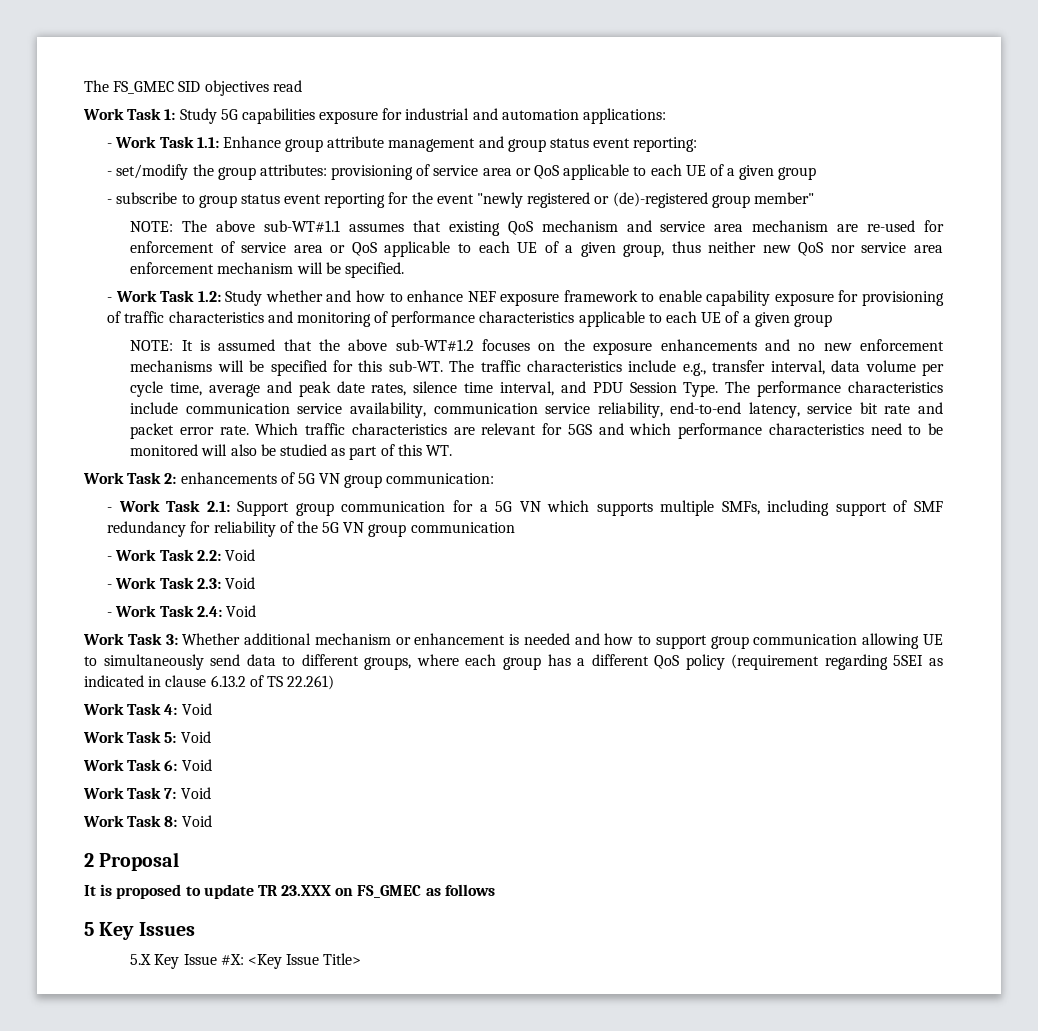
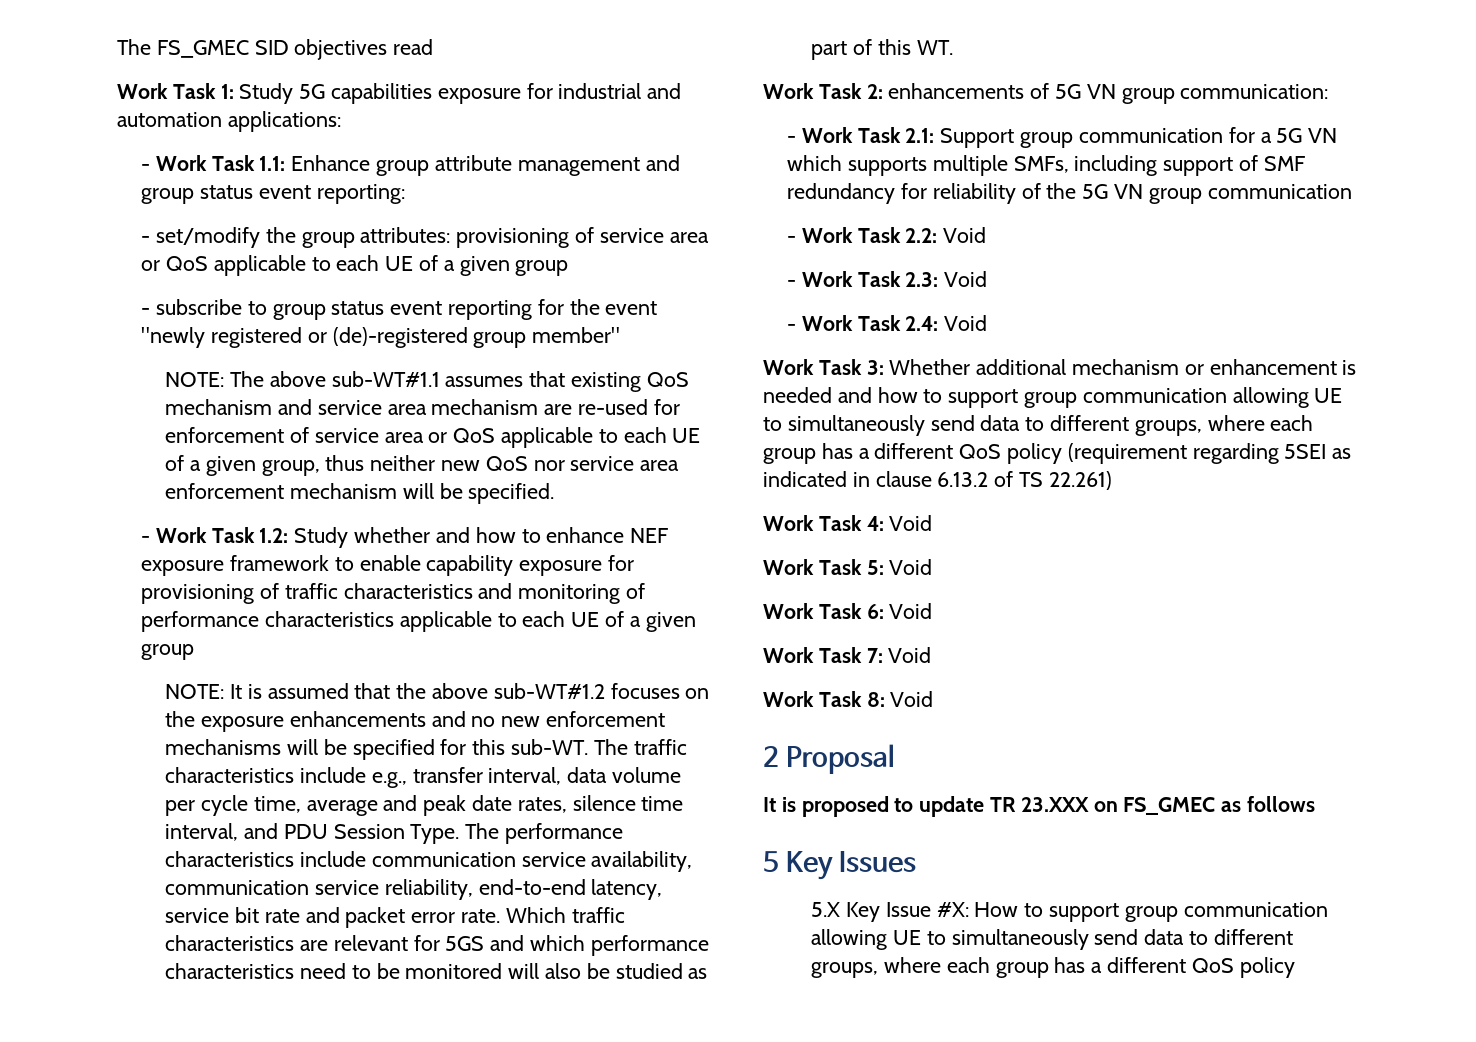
- 5.X Key Issue #X: <Key Issue Title>
+ 5.X Key Issue #X: How to support group communication allowing UE to simultaneously send data to different groups, where each group has a different QoS policy

